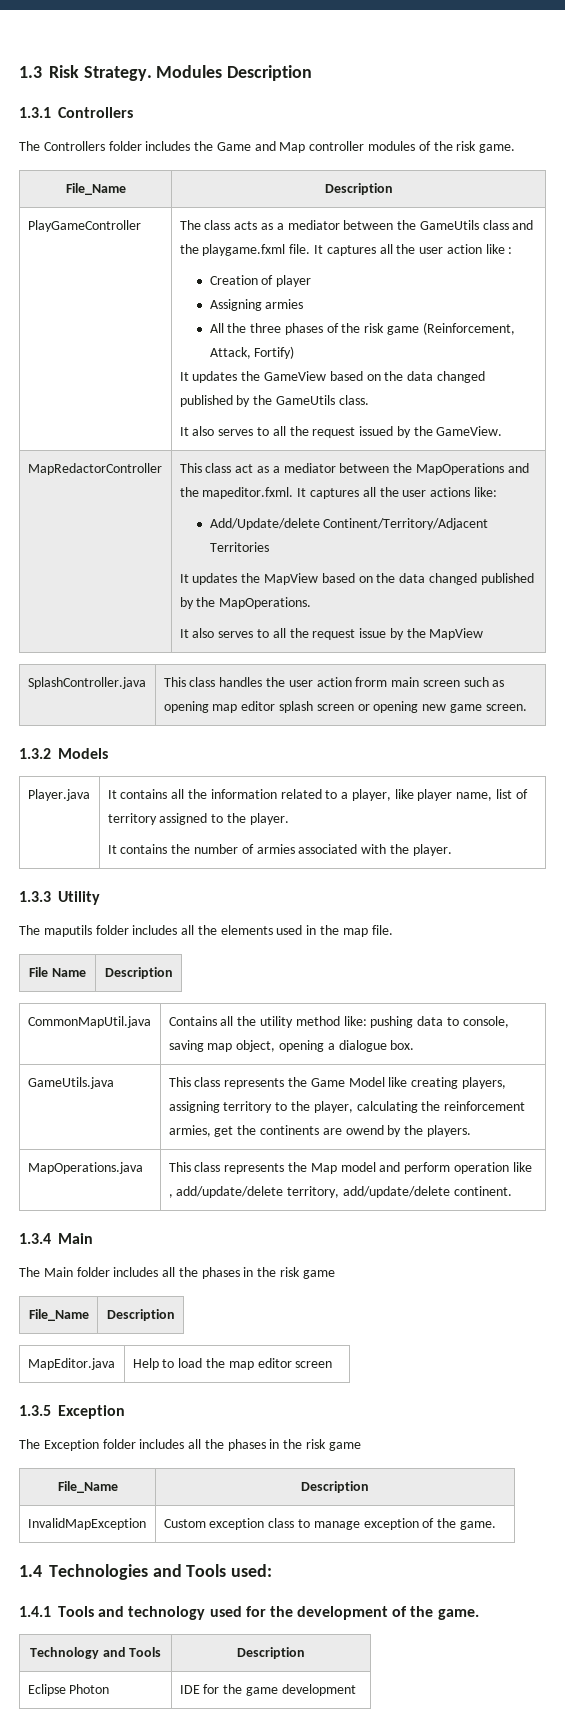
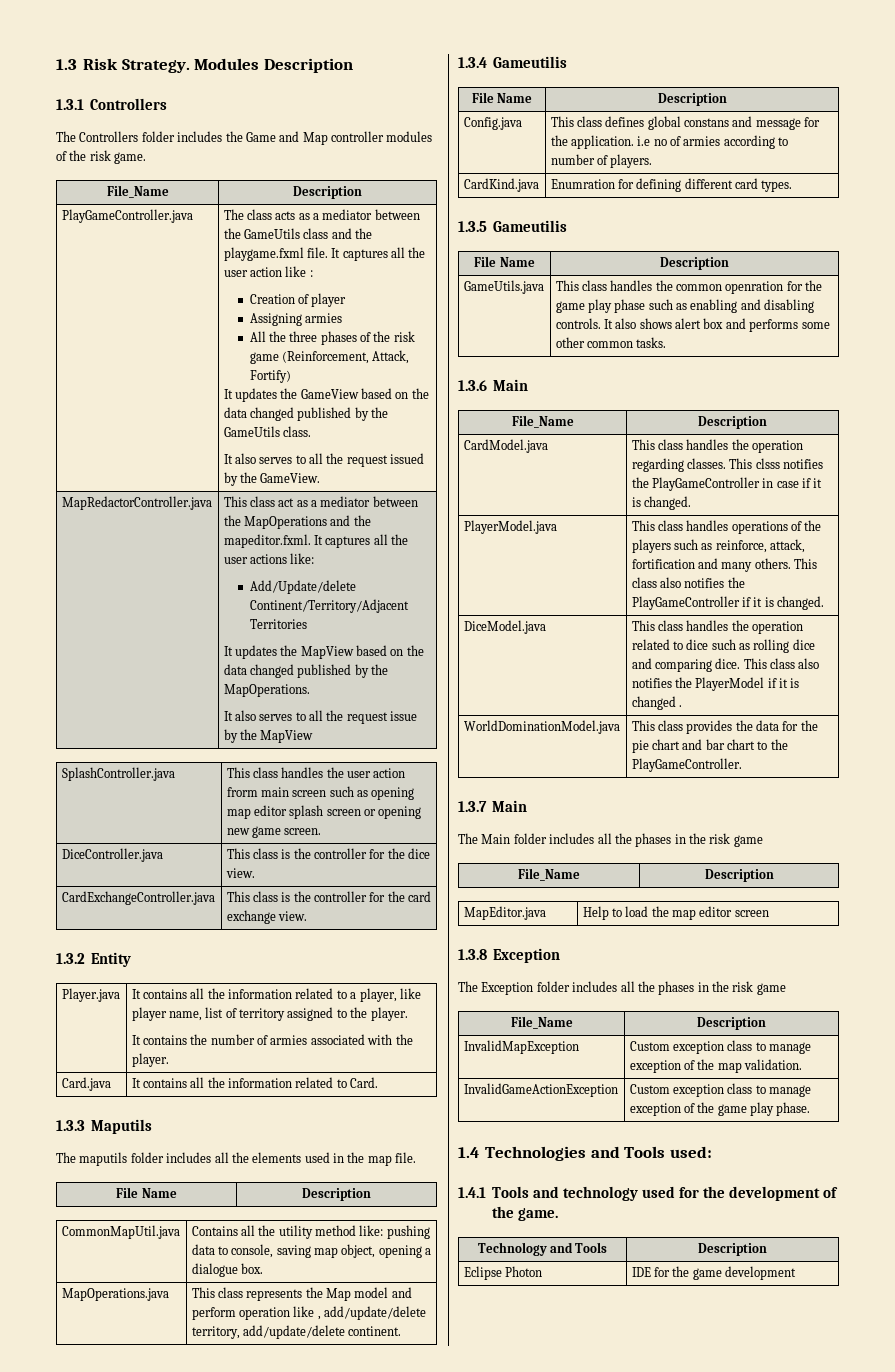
- PlayGameController
+ PlayGameController.java
- MapRedactorController
+ MapRedactorController.java
+ DiceController.java | This class is the controller for the dice view.
+ CardExchangeController.java | This class is the controller for the card exchange view.
- 1.3.2 Models
+ 1.3.2 Entity
+ Card.java | It contains all the information related to Card.
- 1.3.3 Utility
+ 1.3.3 Maputils
- GameUtils.java | This class represents the Game Model like creating players, assigning territory to the player, calculating the reinforcement armies, get the continents are owend by the players.
- 1.3.4 Main
+ 1.3.4 Gameutilis
+ File Name | Description
+ Config.java | This class defines global constans and message for the application. i.e no of armies according to number of players.
+ CardKind.java | Enumration for defining different card types.
+ 1.3.5 Gameutilis
+ File Name | Description
+ GameUtils.java | This class handles the common openration for the game play phase such as enabling and disabling controls. It also shows alert box and performs some other common tasks.
+ 1.3.6 Main
+ File_Name | Description
+ CardModel.java | This class handles the operation regarding classes. This clsss notifies the PlayGameController in case if it is changed.
+ PlayerModel.java | This class handles operations of the players such as reinforce, attack, fortification and many others. This class also notifies the PlayGameController if it is changed.
+ DiceModel.java | This class handles the operation related to dice such as rolling dice and comparing dice. This class also notifies the PlayerModel if it is changed .
+ WorldDominationModel.java | This class provides the data for the pie chart and bar chart to the PlayGameController.
+ 1.3.7 Main
- 1.3.5 Exception
+ 1.3.8 Exception
- InvalidMapException | Custom exception class to manage exception of the game.
+ InvalidMapException | Custom exception class to manage exception of the map validation.
+ InvalidGameActionException | Custom exception class to manage exception of the game play phase.

